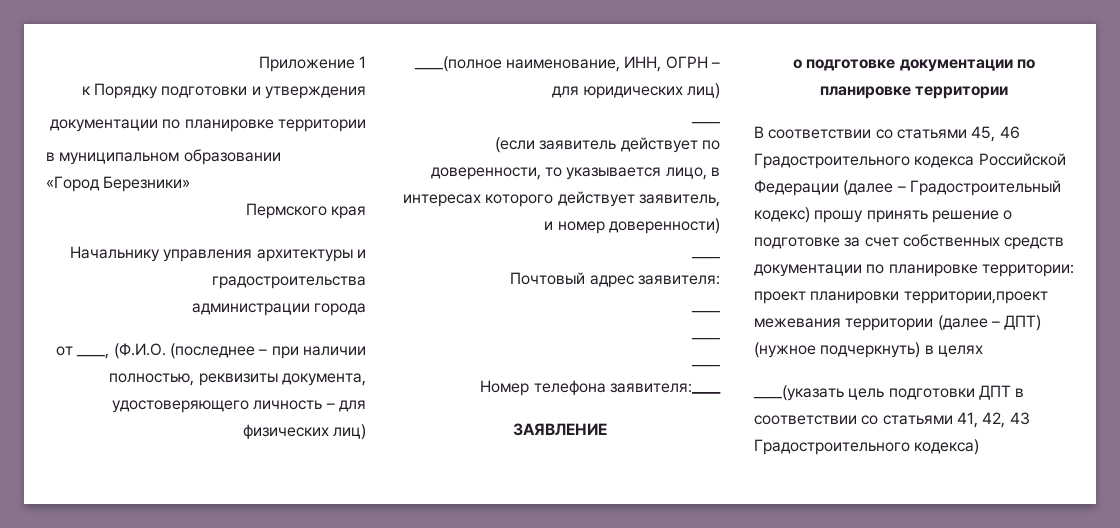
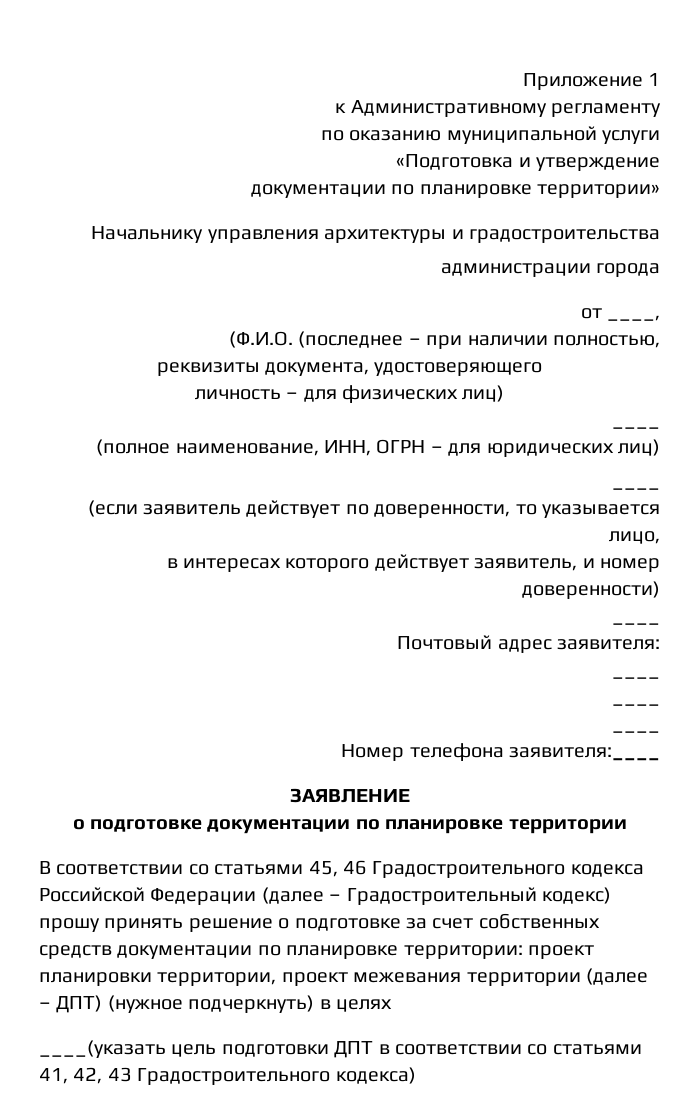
- к Порядку подготовки и утверждения
- документации по планировке территории
- в муниципальном образовании
- «Город Березники»
- Пермского края
+ к Административному регламенту
+ по оказанию муниципальной услуги
+ «Подготовка и утверждение
+ документации по планировке территории»
- от ____, (Ф.И.О. (последнее – при наличии полностью, реквизиты документа, удостоверяющего личность – для физических лиц)
- ____(полное наименование, ИНН, ОГРН – для юридических лиц)
+ от ____,
+ (Ф.И.О. (последнее – при наличии полностью,
+ реквизиты документа, удостоверяющего
+ личность – для физических лиц)
+ ____
+ (полное наименование, ИНН, ОГРН – для юридических лиц)
- (если заявитель действует по доверенности, то указывается лицо, в интересах которого действует заявитель, и номер доверенности)
+ (если заявитель действует по доверенности, то указывается лицо,
+ в интересах которого действует заявитель, и номер доверенности)
- В соответствии со статьями 45, 46 Градостроительного кодекса Российской Федерации (далее – Градостроительный кодекс) прошу принять решение о подготовке за счет собственных средств документации по планировке территории: проект планировки территории,проект межевания территории (далее – ДПТ) (нужное подчеркнуть) в целях
+ В соответствии со статьями 45, 46 Градостроительного кодекса Российской Федерации (далее – Градостроительный кодекс) прошу принять решение о подготовке за счет собственных средств документации по планировке территории: проект планировки территории, проект межевания территории (далее – ДПТ) (нужное подчеркнуть) в целях

